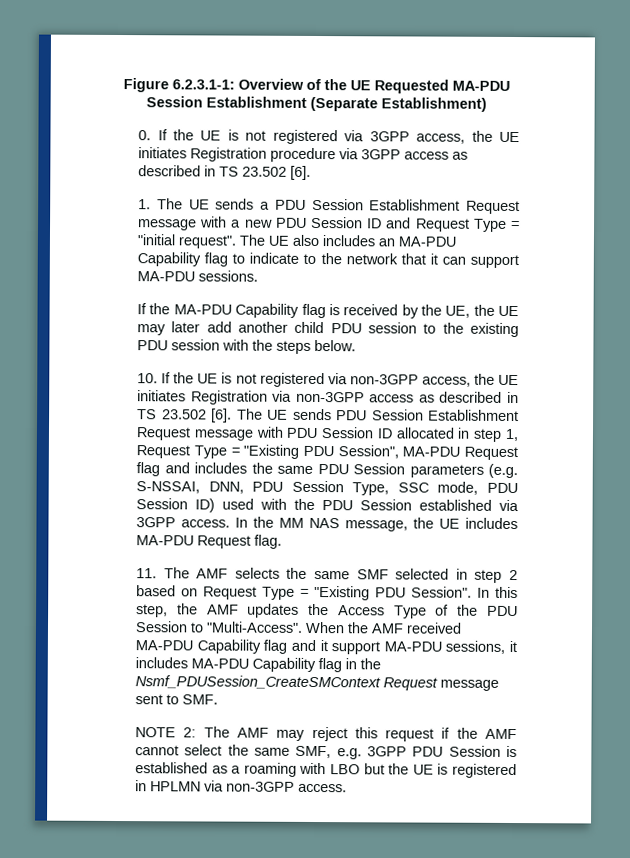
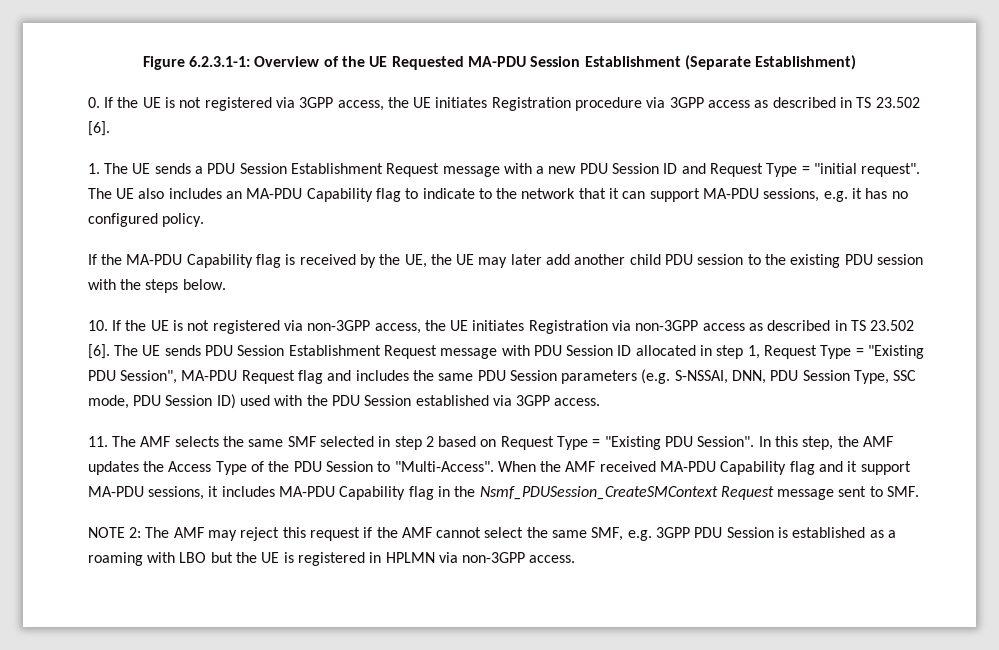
- The UE also includes an MA-PDU Capability flag to indicate to the network that it can support MA-PDU sessions.
+ The UE also includes an MA-PDU Capability flag to indicate to the network that it can support MA-PDU sessions, e.g. it has no configured policy.
- In the MM NAS message, the UE includes MA-PDU Request flag.

